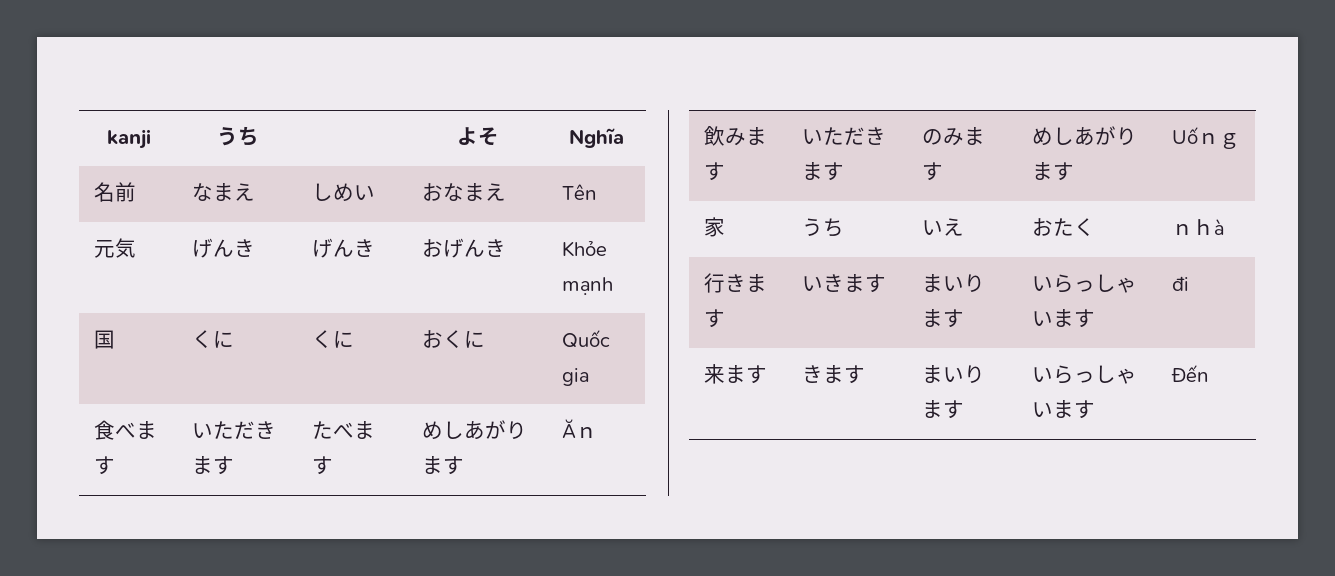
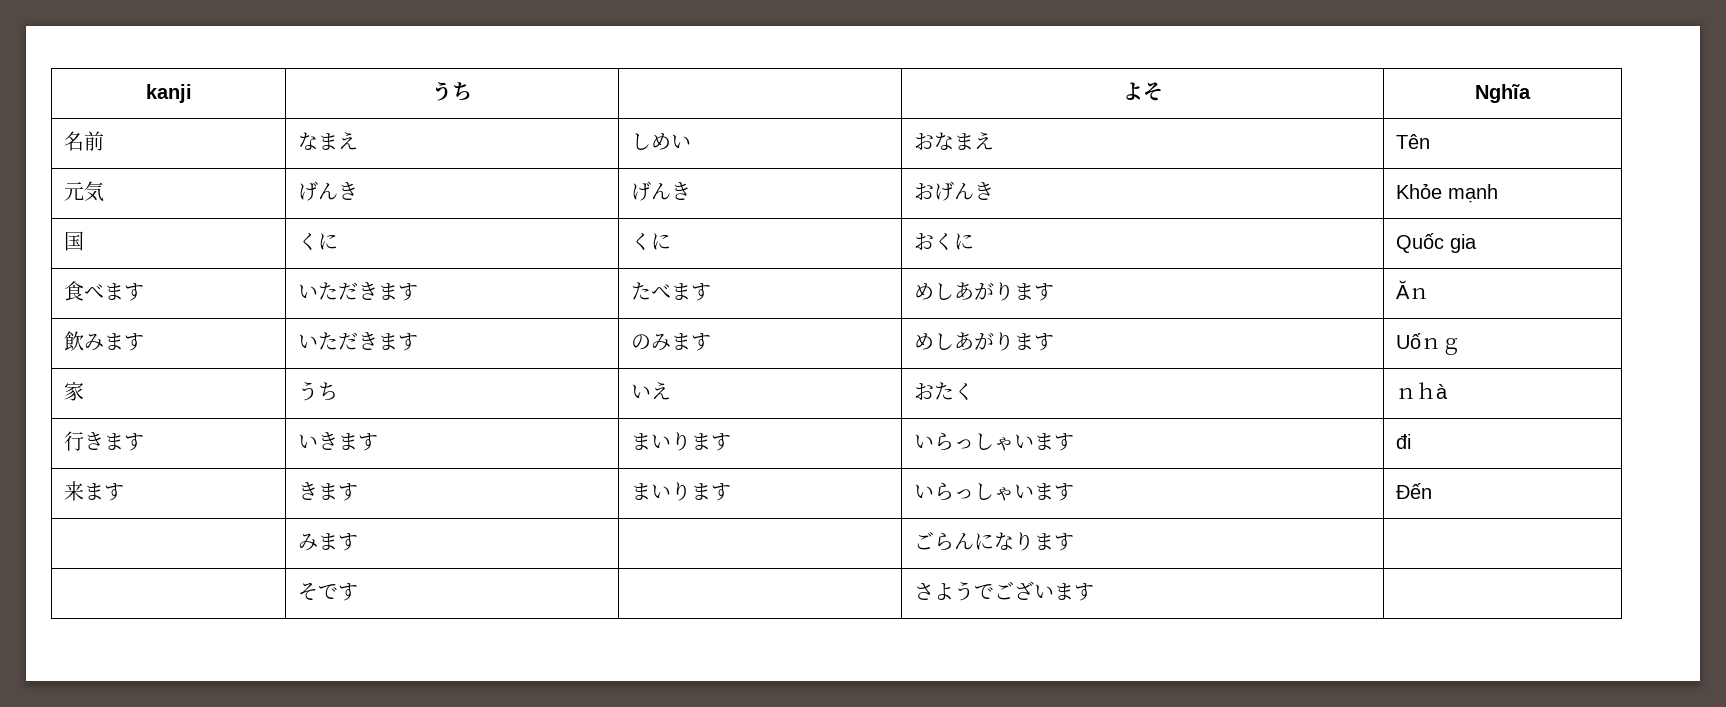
+ | みます | | ごらんになります |
+ | そです | | さようでございます |

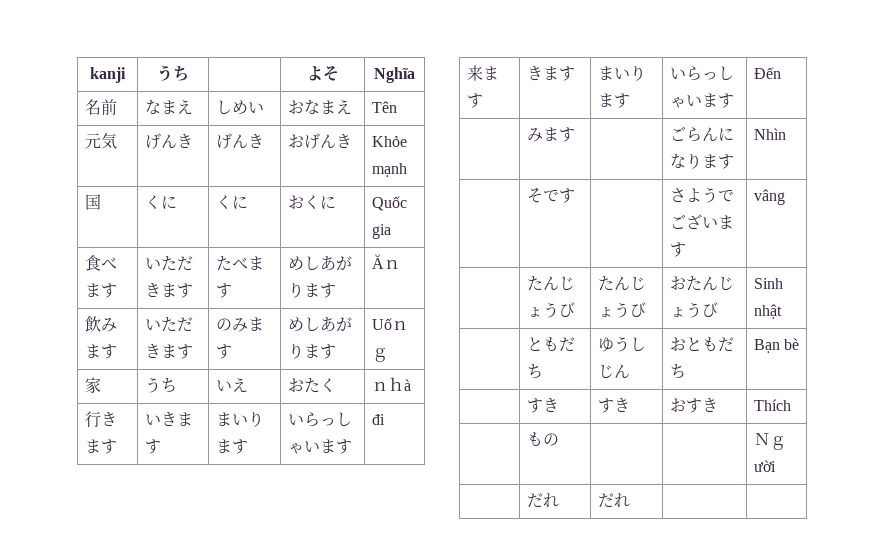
- | みます | | ごらんになります |
+ | みます | | ごらんになります | Nhìn
- | そです | | さようでございます |
+ | そです | | さようでございます | vâng
+ | たんじょうび | たんじょうび | おたんじょうび | Sinh nhật
+ | ともだち | ゆうしじん | おともだち | Bạn bè
+ | すき | すき | おすき | Thích
+ | もの | | | Ｎｇười
+ | だれ | だれ | |

